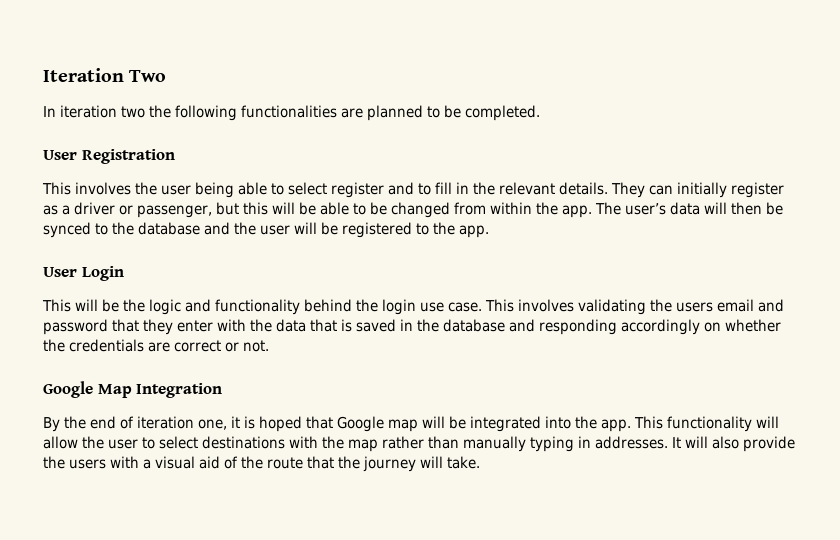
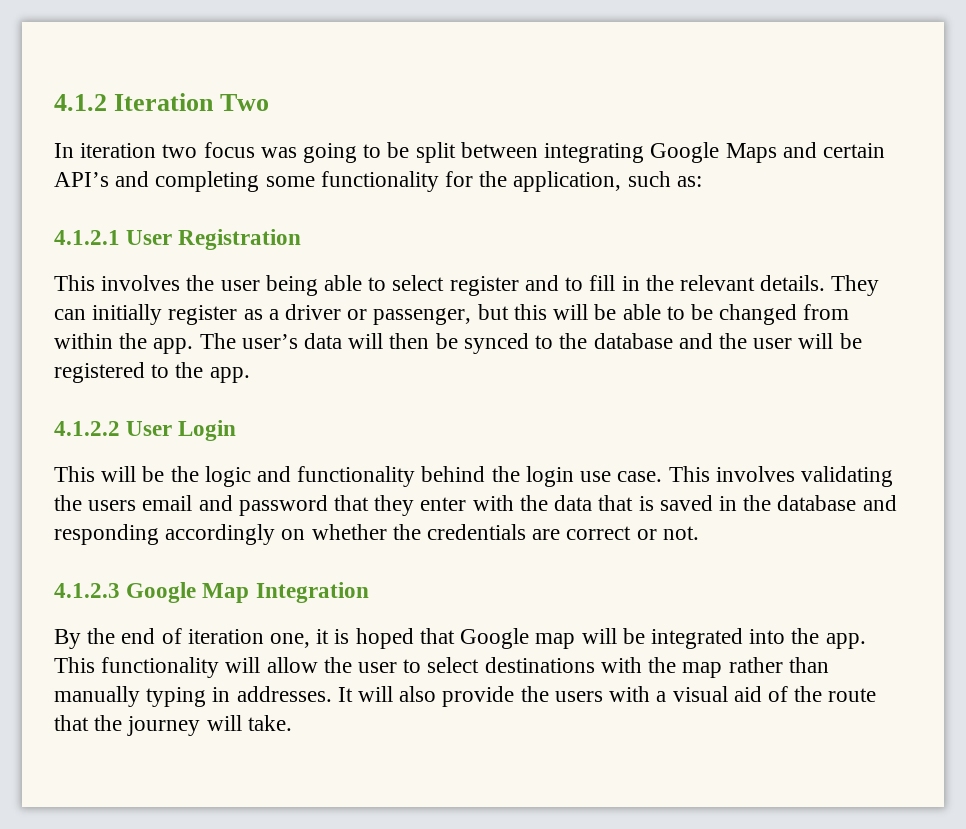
- Iteration Two
+ 4.1.2 Iteration Two
- In iteration two the following functionalities are planned to be completed.
- User Registration
+ In iteration two focus was going to be split between integrating Google Maps and certain API’s and completing some functionality for the application, such as:
+ 4.1.2.1 User Registration
- User Login
+ 4.1.2.2 User Login
- Google Map Integration
+ 4.1.2.3 Google Map Integration

